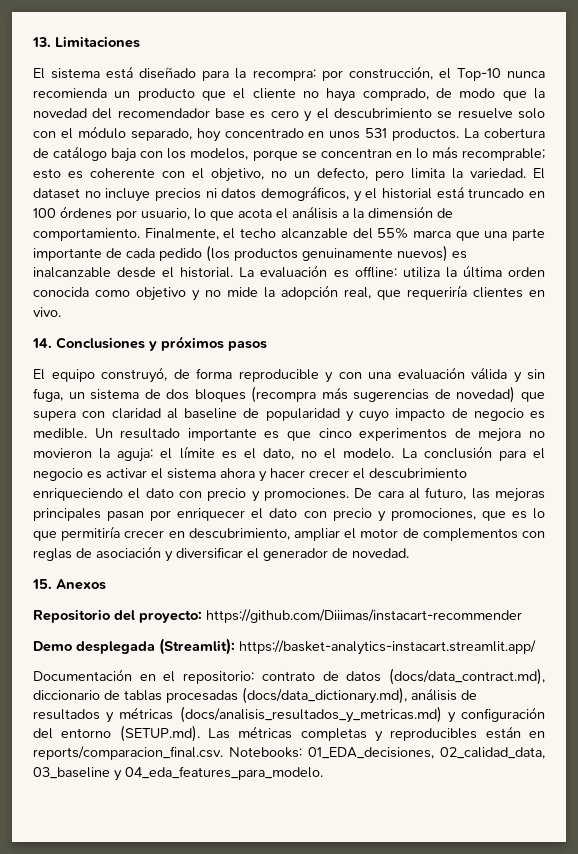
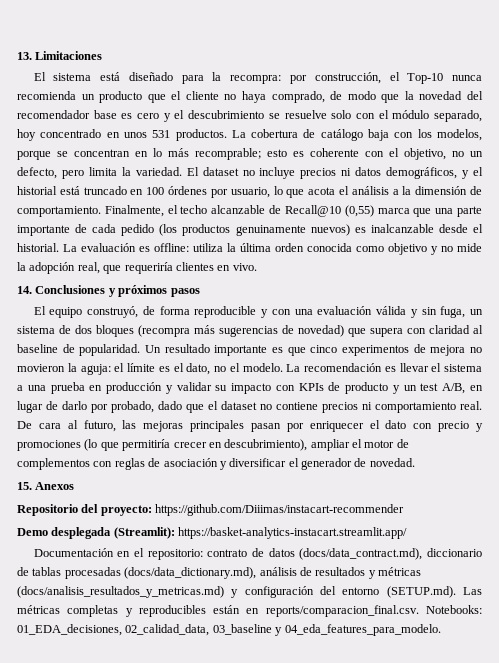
- Finalmente, el techo alcanzable del 55% marca que una parte importante de cada pedido (los productos genuinamente nuevos) es inalcanzable desde el historial.
+ Finalmente, el techo alcanzable de Recall@10 (0,55) marca que una parte importante de cada pedido (los productos genuinamente nuevos) es inalcanzable desde el historial.
- El equipo construyó, de forma reproducible y con una evaluación válida y sin fuga, un sistema de dos bloques (recompra más sugerencias de novedad) que supera con claridad al baseline de popularidad y cuyo impacto de negocio es medible.
+ El equipo construyó, de forma reproducible y con una evaluación válida y sin fuga, un sistema de dos bloques (recompra más sugerencias de novedad) que supera con claridad al baseline de popularidad.
- La conclusión para el negocio es activar el sistema ahora y hacer crecer el descubrimiento enriqueciendo el dato con precio y promociones.
+ La recomendación es llevar el sistema a una prueba en producción y validar su impacto con KPIs de producto y un test A/B, en lugar de darlo por probado, dado que el dataset no contiene precios ni comportamiento real.
- De cara al futuro, las mejoras principales pasan por enriquecer el dato con precio y promociones, que es lo que permitiría crecer en descubrimiento, ampliar el motor de complementos con reglas de asociación y diversificar el generador de novedad.
+ De cara al futuro, las mejoras principales pasan por enriquecer el dato con precio y promociones (lo que permitiría crecer en descubrimiento), ampliar el motor de complementos con reglas de asociación y diversificar el generador de novedad.

